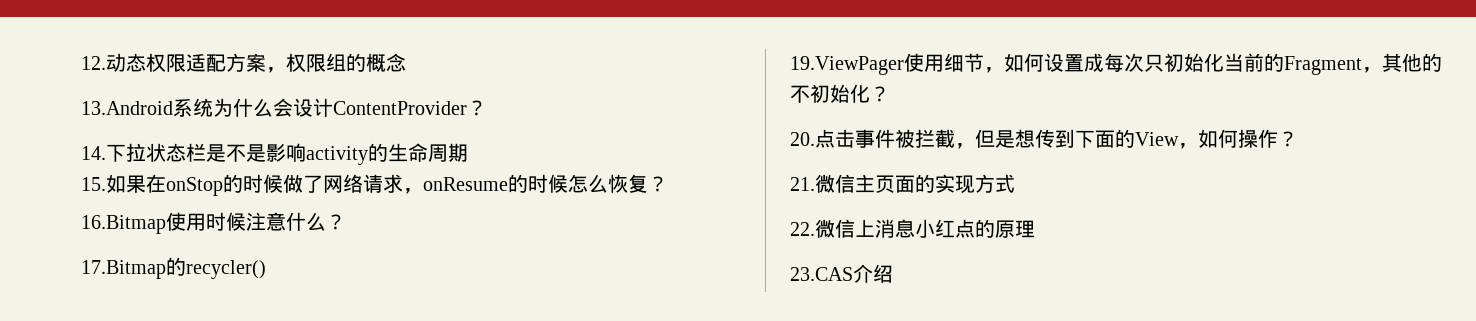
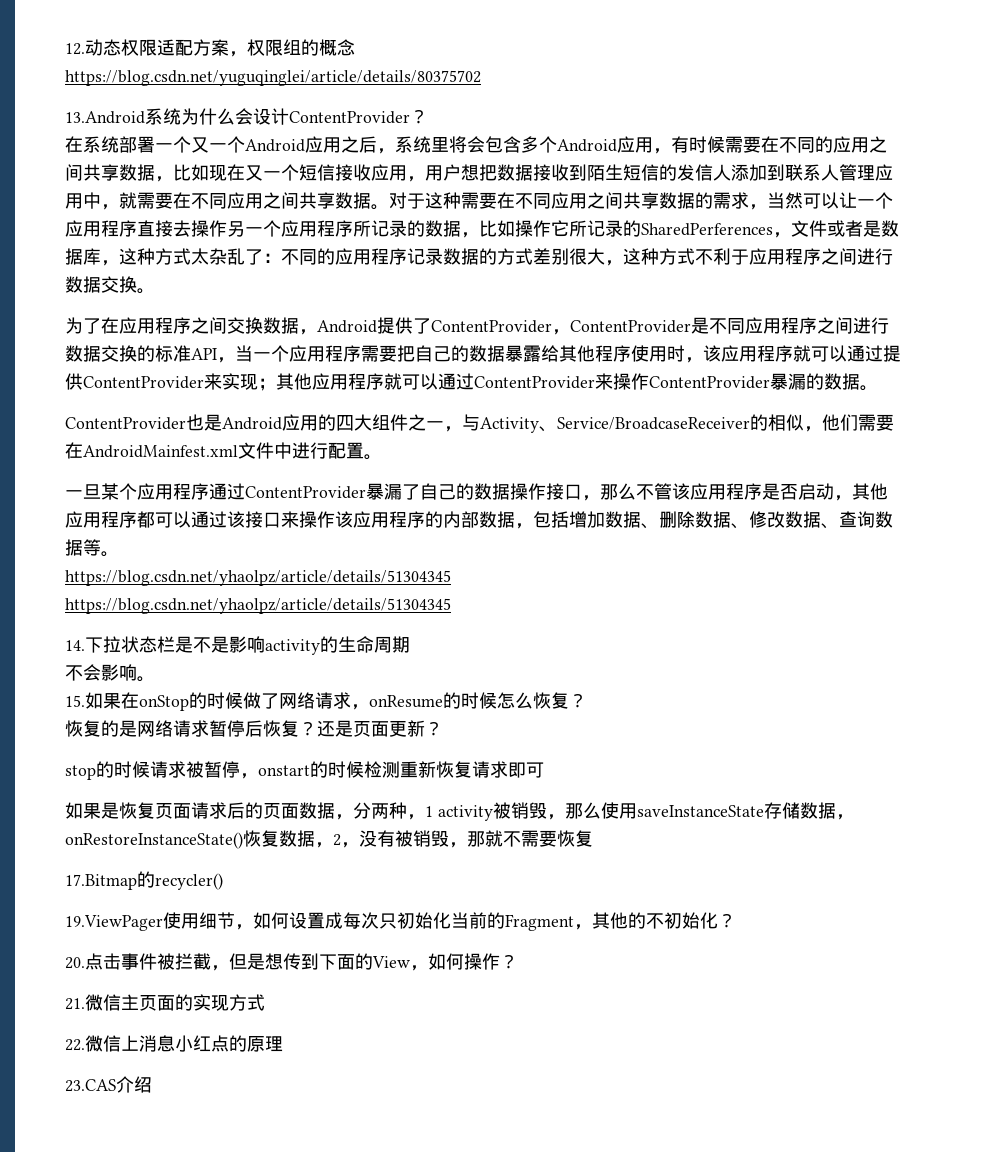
+ https://blog.csdn.net/yuguqinglei/article/details/80375702
+ 在系统部署一个又一个Android应用之后，系统里将会包含多个Android应用，有时候需要在不同的应用之间共享数据，比如现在又一个短信接收应用，用户想把数据接收到陌生短信的发信人添加到联系人管理应用中，就需要在不同应用之间共享数据。对于这种需要在不同应用之间共享数据的需求，当然可以让一个应用程序直接去操作另一个应用程序所记录的数据，比如操作它所记录的SharedPerferences，文件或者是数据库，这种方式太杂乱了：不同的应用程序记录数据的方式差别很大，这种方式不利于应用程序之间进行数据交换。
+ 为了在应用程序之间交换数据，Android提供了ContentProvider，ContentProvider是不同应用程序之间进行数据交换的标准API，当一个应用程序需要把自己的数据暴露给其他程序使用时，该应用程序就可以通过提供ContentProvider来实现；其他应用程序就可以通过ContentProvider来操作ContentProvider暴漏的数据。
+ ContentProvider也是Android应用的四大组件之一，与Activity、Service/BroadcaseReceiver的相似，他们需要在AndroidMainfest.xml文件中进行配置。
+ 一旦某个应用程序通过ContentProvider暴漏了自己的数据操作接口，那么不管该应用程序是否启动，其他应用程序都可以通过该接口来操作该应用程序的内部数据，包括增加数据、删除数据、修改数据、查询数据等。
+ https://blog.csdn.net/yhaolpz/article/details/51304345
+ https://blog.csdn.net/yhaolpz/article/details/51304345
+ 不会影响。
- 16.Bitmap使用时候注意什么？
+ 恢复的是网络请求暂停后恢复？还是页面更新？
+ stop的时候请求被暂停，onstart的时候检测重新恢复请求即可
+ 如果是恢复页面请求后的页面数据，分两种，1 activity被销毁，那么使用saveInstanceState存储数据，onRestoreInstanceState()恢复数据，2，没有被销毁，那就不需要恢复

